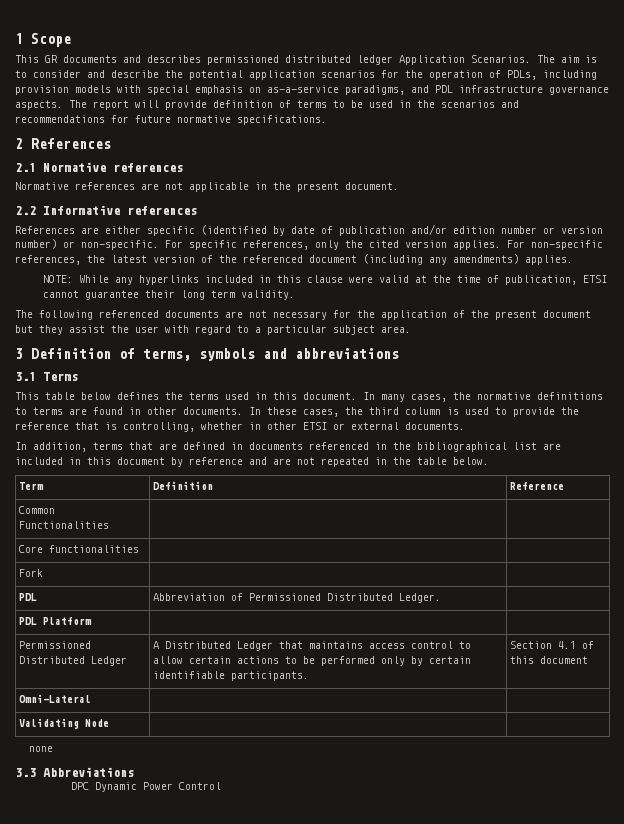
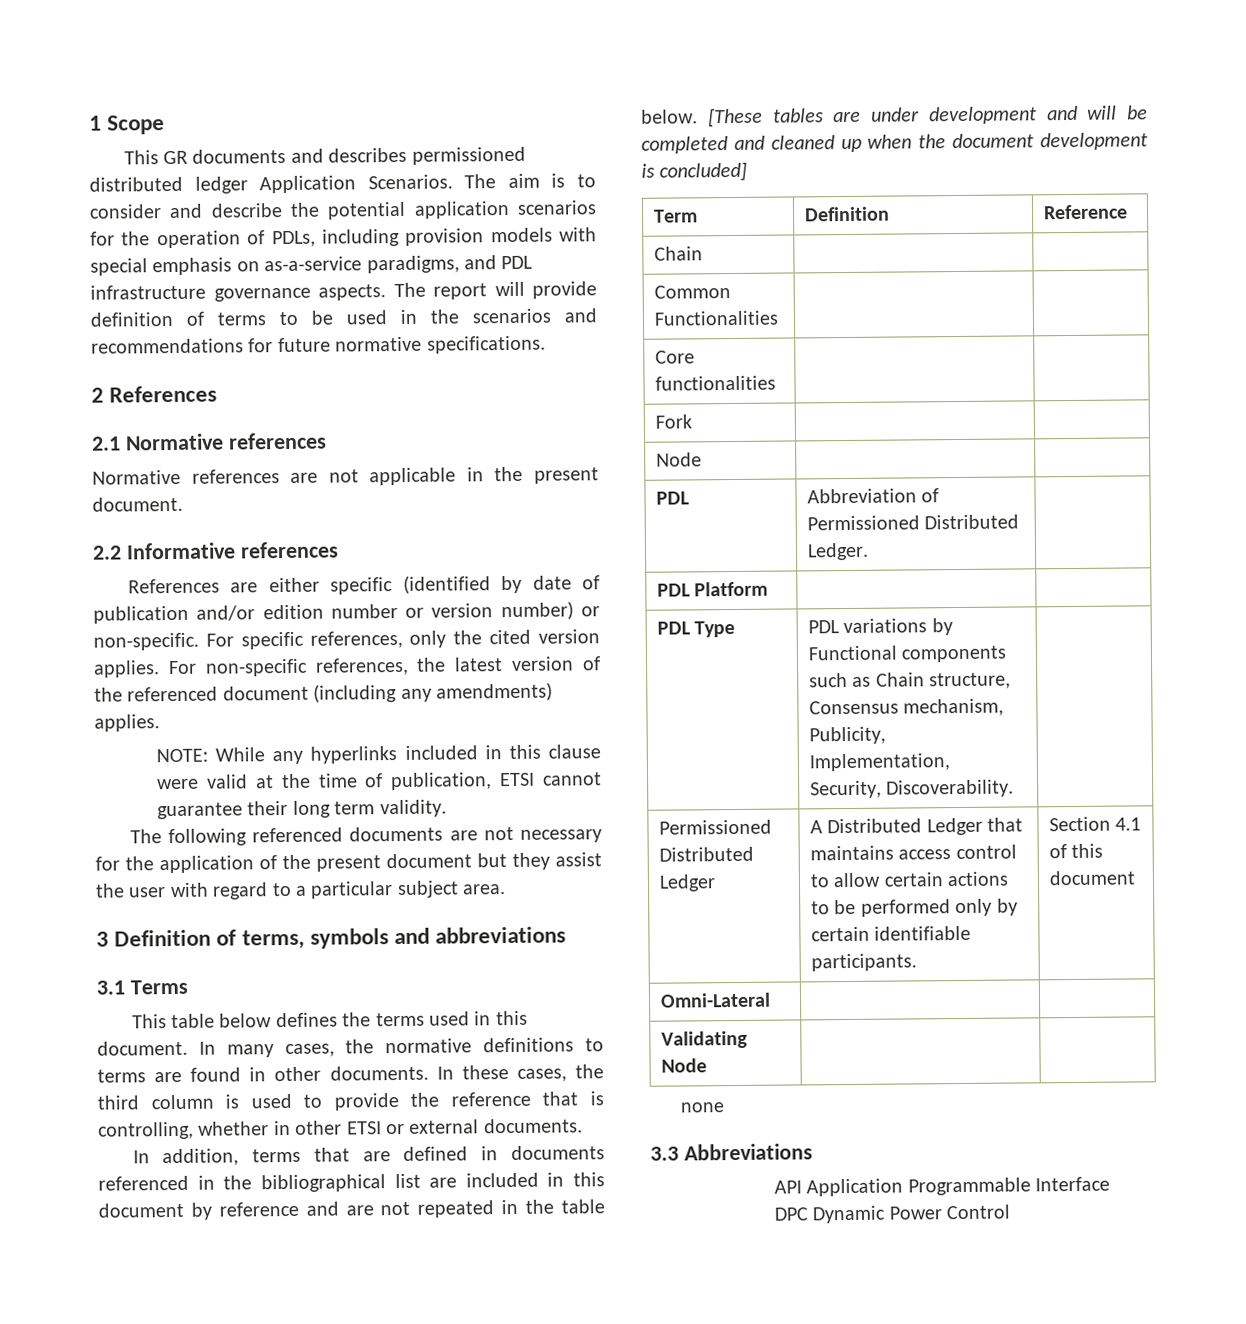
+ [These tables are under development and will be completed and cleaned up when the document development is concluded]
+ Chain | |
  Fork | |
+ Node | |
+ PDL Type | PDL variations by Functional components such as Chain structure, Consensus mechanism, Publicity, Implementation, Security, Discoverability. |
+ API Application Programmable Interface

